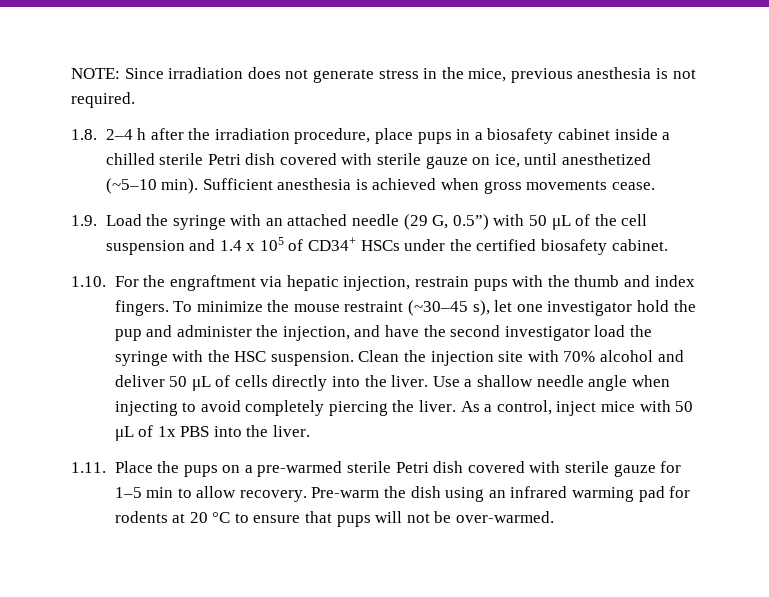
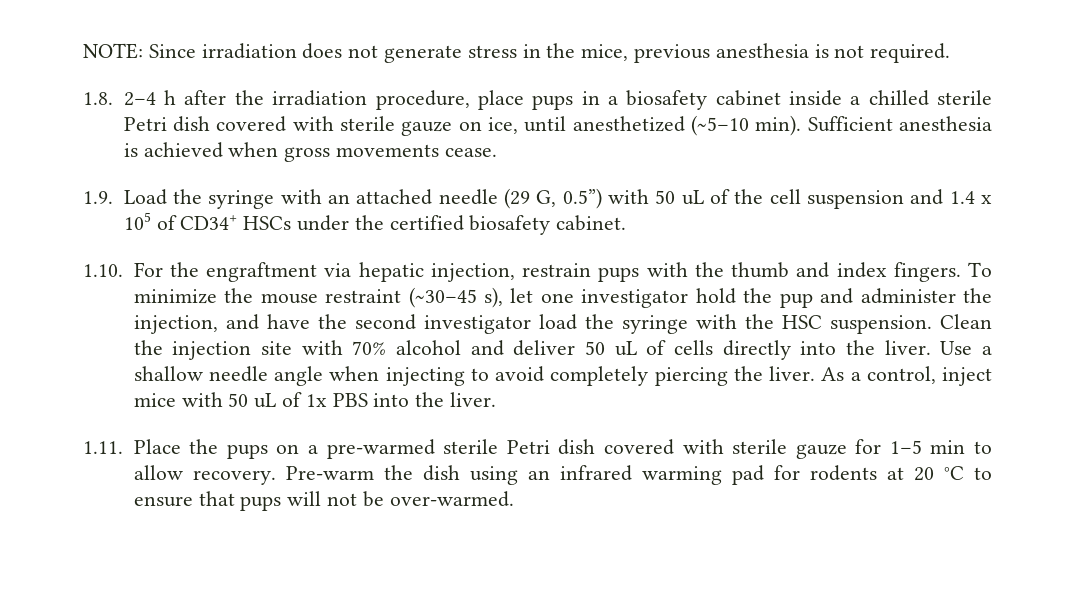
- 1.9. Load the syringe with an attached needle (29 G, 0.5”) with 50 μL of the cell suspension and 1.4 x 105 of CD34+ HSCs under the certified biosafety cabinet.
+ 1.9. Load the syringe with an attached needle (29 G, 0.5”) with 50 uL of the cell suspension and 1.4 x 105 of CD34+ HSCs under the certified biosafety cabinet.
- Clean the injection site with 70% alcohol and deliver 50 μL of cells directly into the liver.
+ Clean the injection site with 70% alcohol and deliver 50 uL of cells directly into the liver.
- As a control, inject mice with 50 μL of 1x PBS into the liver.
+ As a control, inject mice with 50 uL of 1x PBS into the liver.

